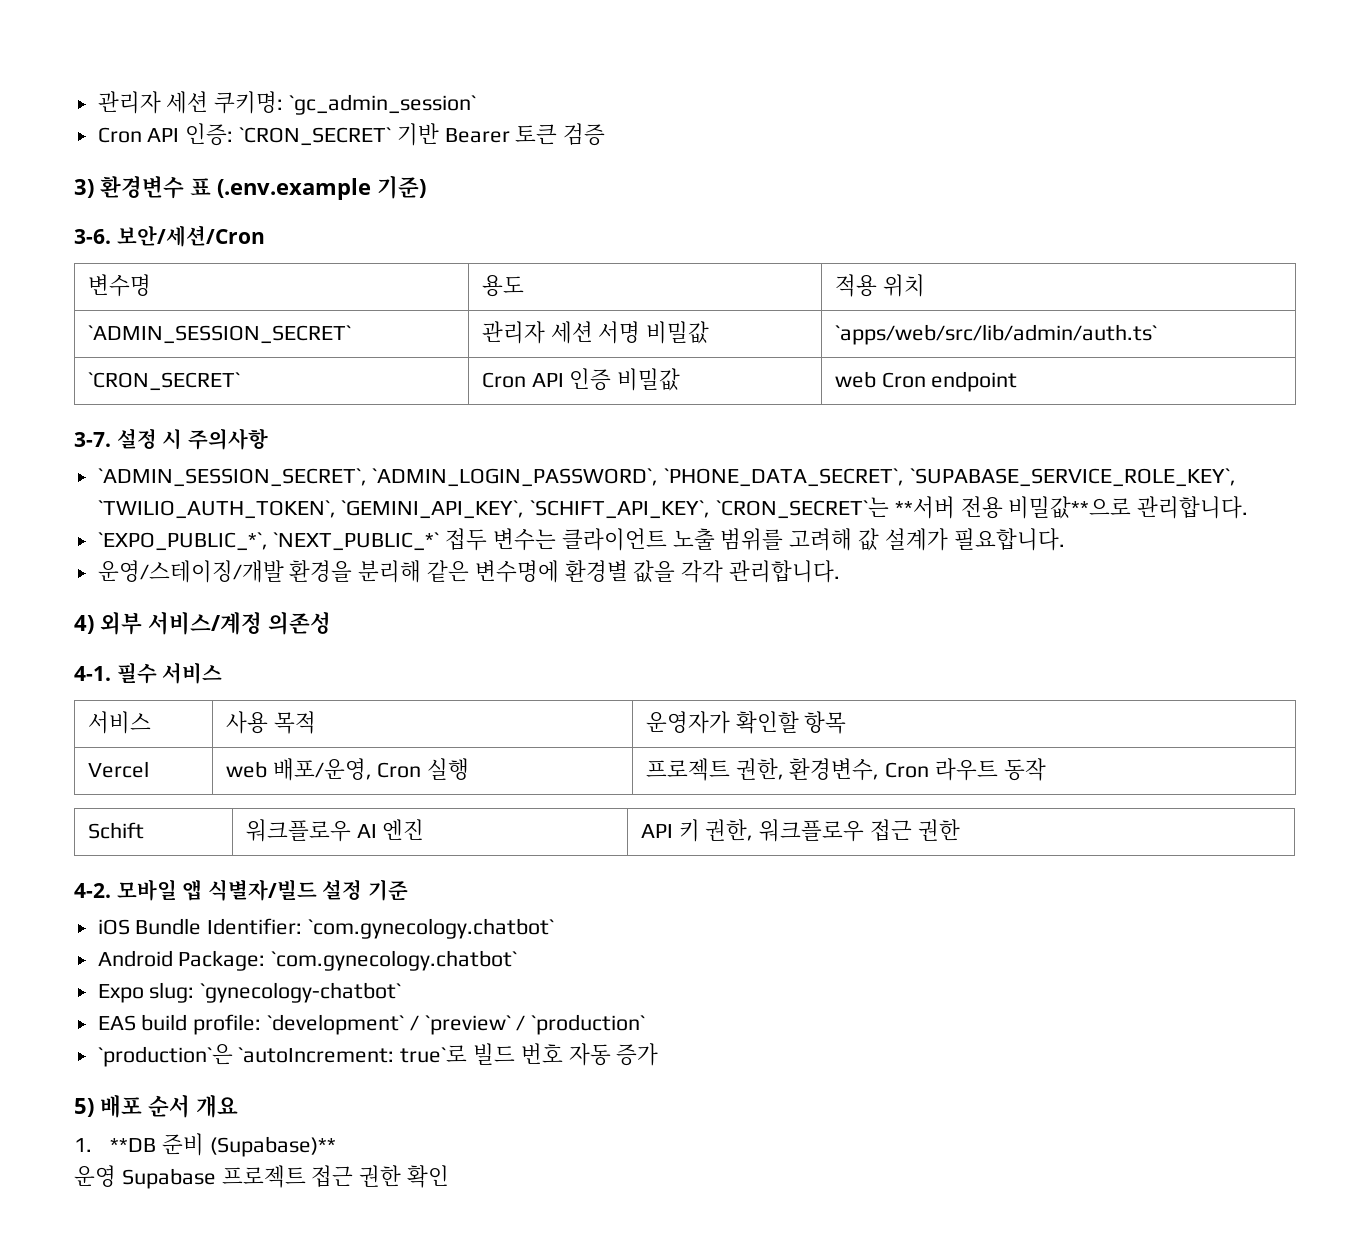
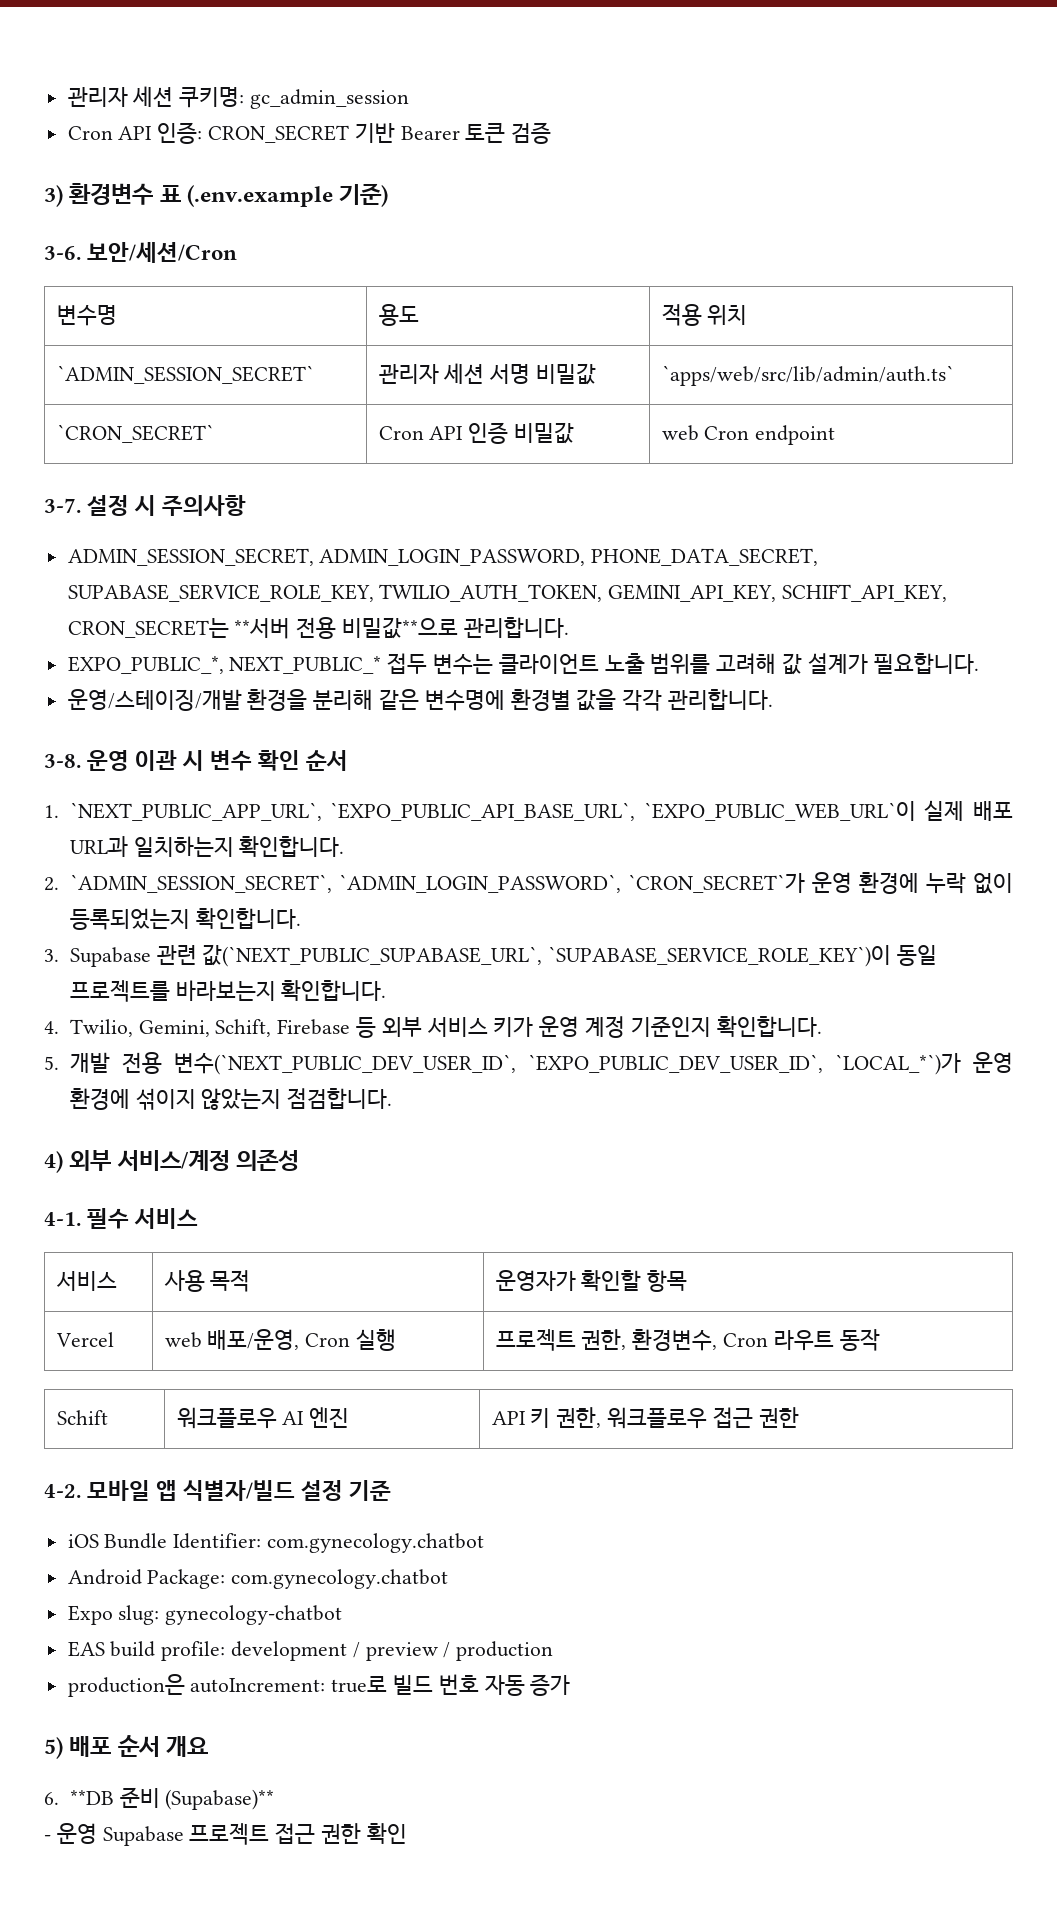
- 관리자 세션 쿠키명: `gc_admin_session`
+ 관리자 세션 쿠키명: gc_admin_session
- Cron API 인증: `CRON_SECRET` 기반 Bearer 토큰 검증
+ Cron API 인증: CRON_SECRET 기반 Bearer 토큰 검증
- `ADMIN_SESSION_SECRET`, `ADMIN_LOGIN_PASSWORD`, `PHONE_DATA_SECRET`, `SUPABASE_SERVICE_ROLE_KEY`, `TWILIO_AUTH_TOKEN`, `GEMINI_API_KEY`, `SCHIFT_API_KEY`, `CRON_SECRET`는 **서버 전용 비밀값**으로 관리합니다.
+ ADMIN_SESSION_SECRET, ADMIN_LOGIN_PASSWORD, PHONE_DATA_SECRET, SUPABASE_SERVICE_ROLE_KEY, TWILIO_AUTH_TOKEN, GEMINI_API_KEY, SCHIFT_API_KEY, CRON_SECRET는 **서버 전용 비밀값**으로 관리합니다.
- `EXPO_PUBLIC_*`, `NEXT_PUBLIC_*` 접두 변수는 클라이언트 노출 범위를 고려해 값 설계가 필요합니다.
+ EXPO_PUBLIC_*, NEXT_PUBLIC_* 접두 변수는 클라이언트 노출 범위를 고려해 값 설계가 필요합니다.
+ 3-8. 운영 이관 시 변수 확인 순서
+ 1. `NEXT_PUBLIC_APP_URL`, `EXPO_PUBLIC_API_BASE_URL`, `EXPO_PUBLIC_WEB_URL`이 실제 배포 URL과 일치하는지 확인합니다.
+ 2. `ADMIN_SESSION_SECRET`, `ADMIN_LOGIN_PASSWORD`, `CRON_SECRET`가 운영 환경에 누락 없이 등록되었는지 확인합니다.
+ 3. Supabase 관련 값(`NEXT_PUBLIC_SUPABASE_URL`, `SUPABASE_SERVICE_ROLE_KEY`)이 동일 프로젝트를 바라보는지 확인합니다.
+ 4. Twilio, Gemini, Schift, Firebase 등 외부 서비스 키가 운영 계정 기준인지 확인합니다.
+ 5. 개발 전용 변수(`NEXT_PUBLIC_DEV_USER_ID`, `EXPO_PUBLIC_DEV_USER_ID`, `LOCAL_*`)가 운영 환경에 섞이지 않았는지 점검합니다.
- iOS Bundle Identifier: `com.gynecology.chatbot`
+ iOS Bundle Identifier: com.gynecology.chatbot
- Android Package: `com.gynecology.chatbot`
+ Android Package: com.gynecology.chatbot
- Expo slug: `gynecology-chatbot`
+ Expo slug: gynecology-chatbot
- EAS build profile: `development` / `preview` / `production`
- `production`은 `autoIncrement: true`로 빌드 번호 자동 증가
+ EAS build profile: development / preview / production
+ production은 autoIncrement: true로 빌드 번호 자동 증가
- 1. **DB 준비 (Supabase)**
+ 6. **DB 준비 (Supabase)**
- 운영 Supabase 프로젝트 접근 권한 확인
+ - 운영 Supabase 프로젝트 접근 권한 확인

